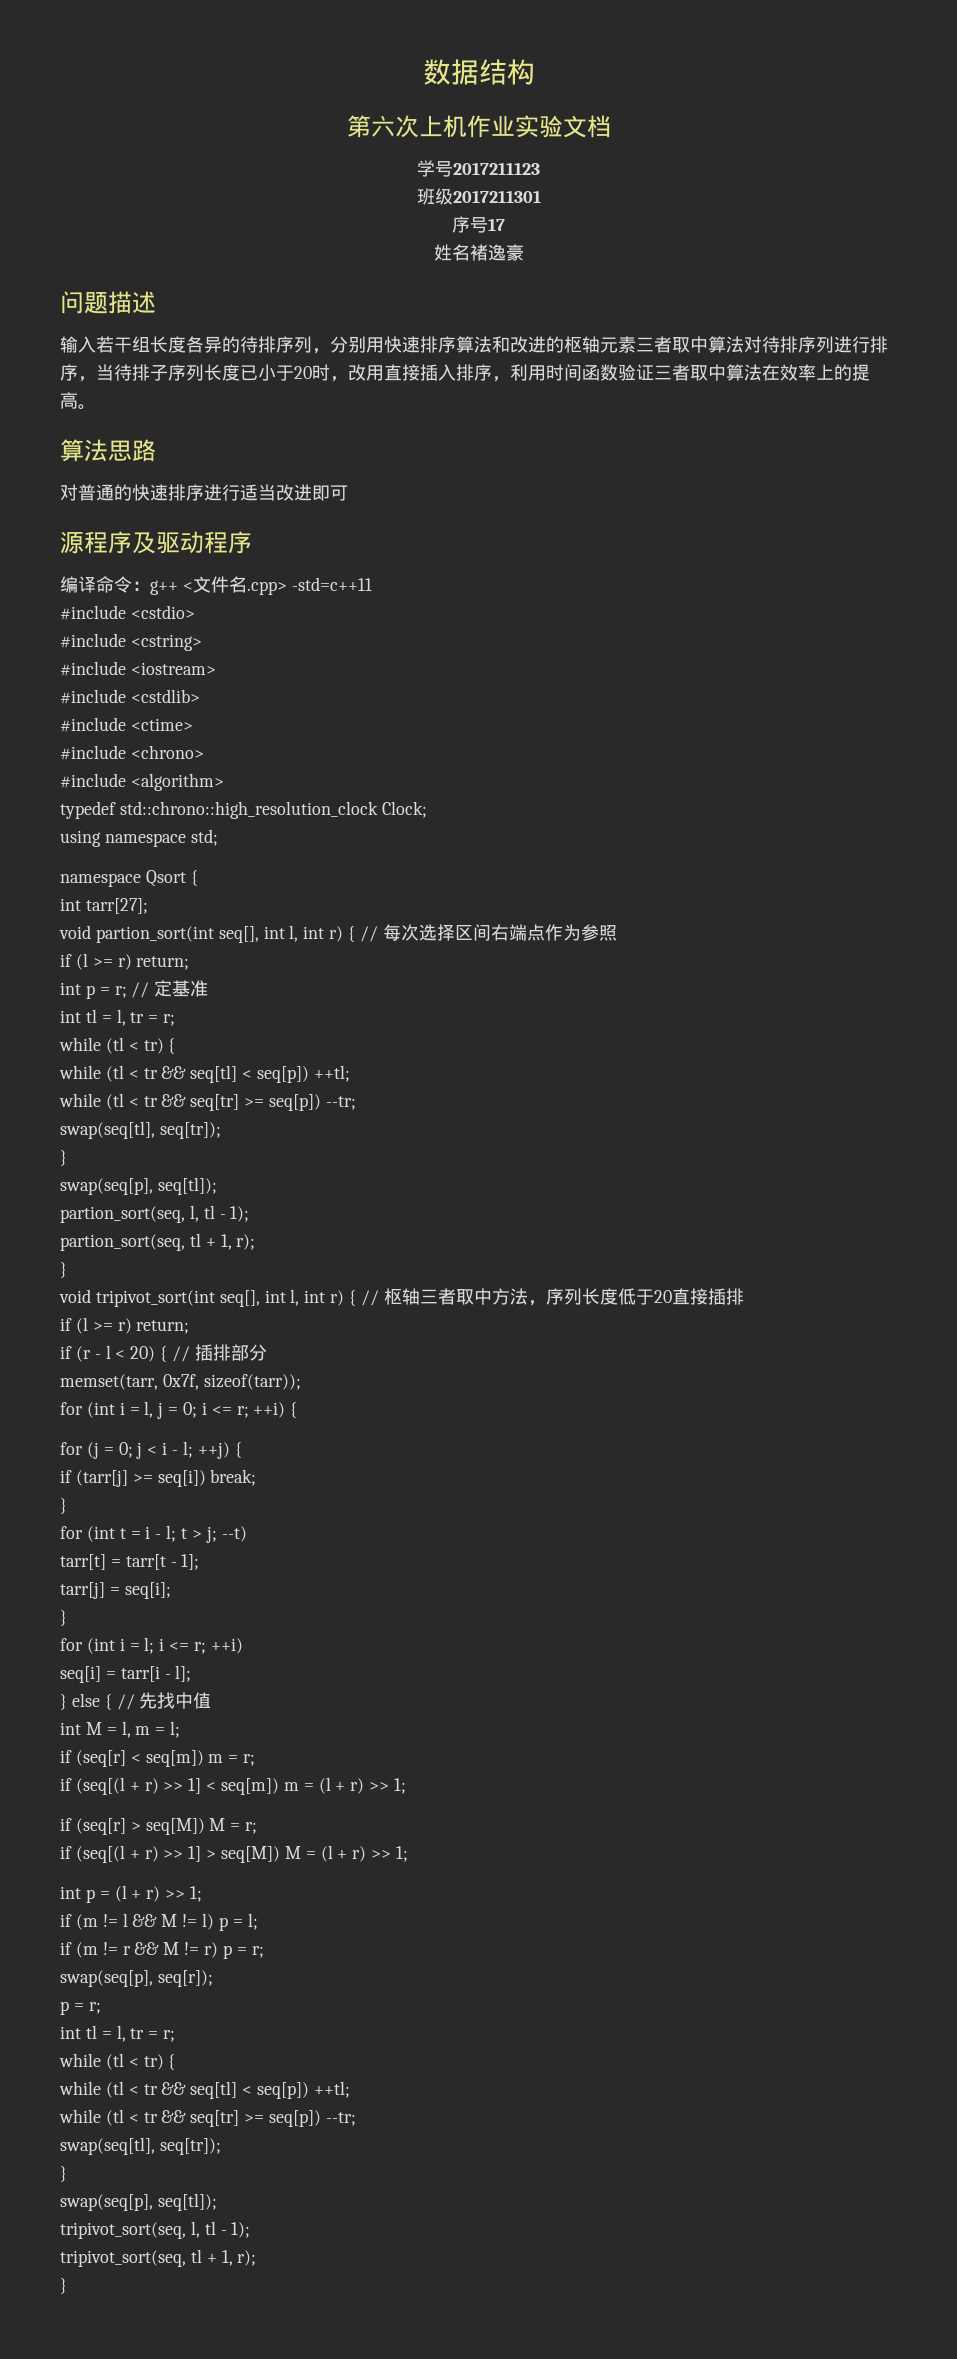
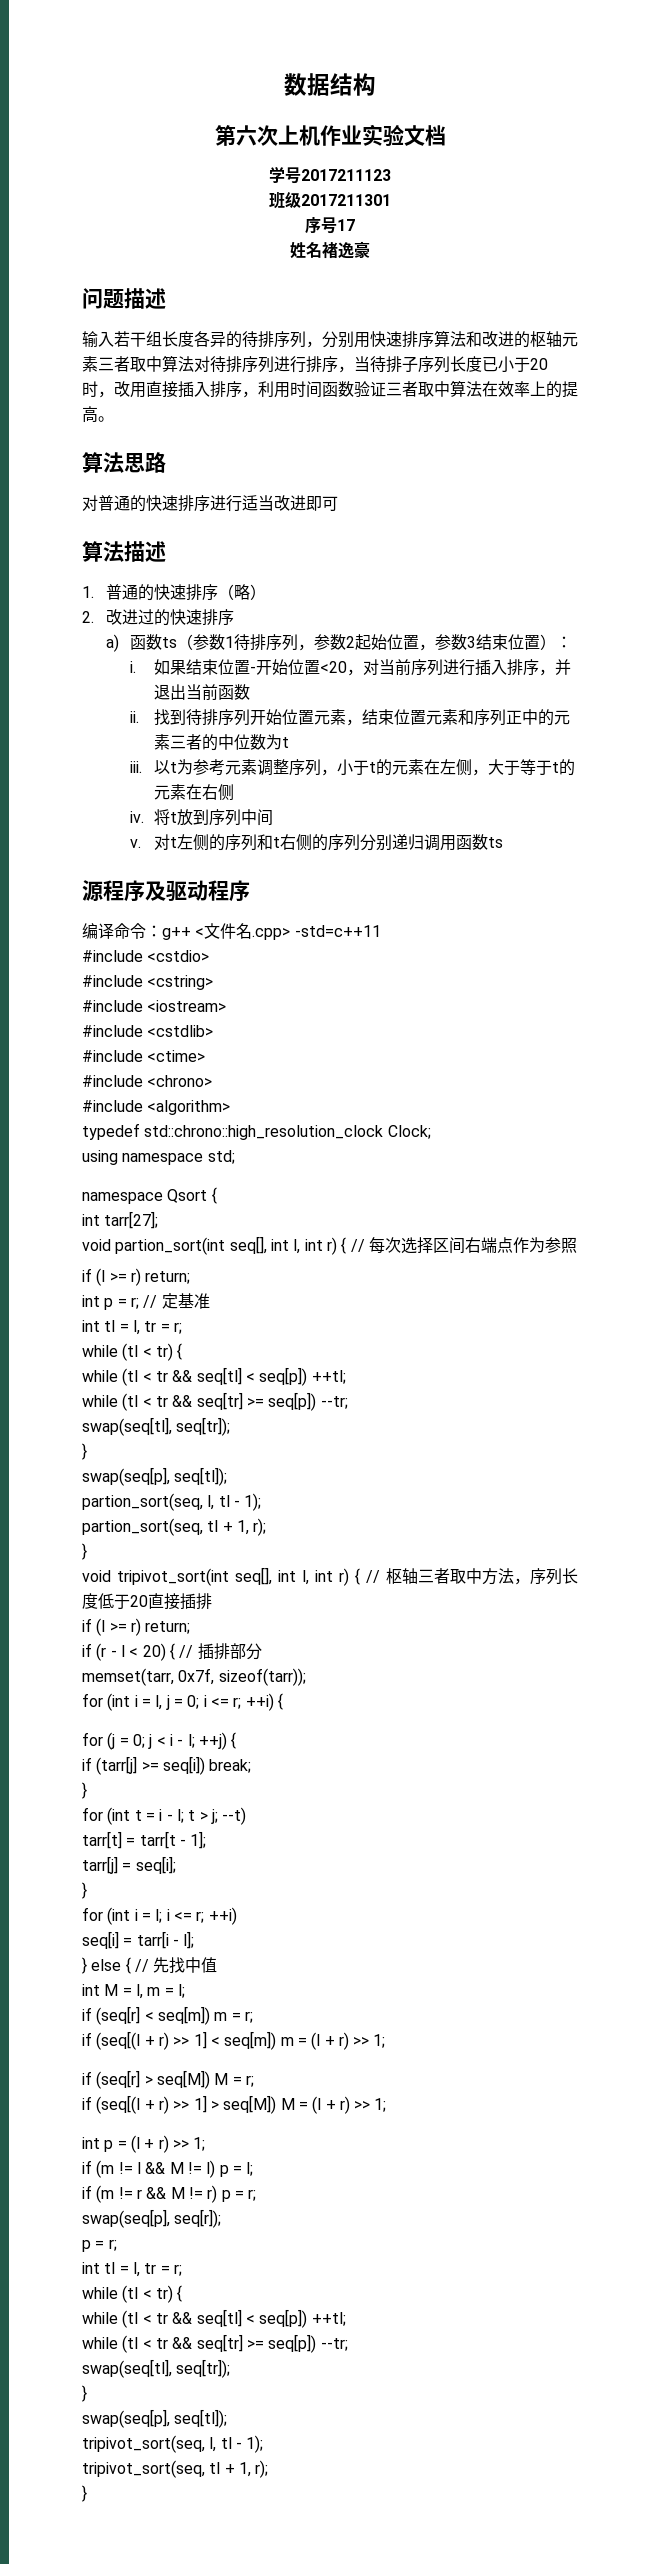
+ 算法描述
+ 1.普通的快速排序（略）
+ 2.改进过的快速排序
+ a)函数ts（参数1待排序列，参数2起始位置，参数3结束位置）：
+ i.如果结束位置-开始位置<20，对当前序列进行插入排序，并退出当前函数
+ ii.找到待排序列开始位置元素，结束位置元素和序列正中的元素三者的中位数为t
+ iii.以t为参考元素调整序列，小于t的元素在左侧，大于等于t的元素在右侧
+ iv.将t放到序列中间
+ v.对t左侧的序列和t右侧的序列分别递归调用函数ts

